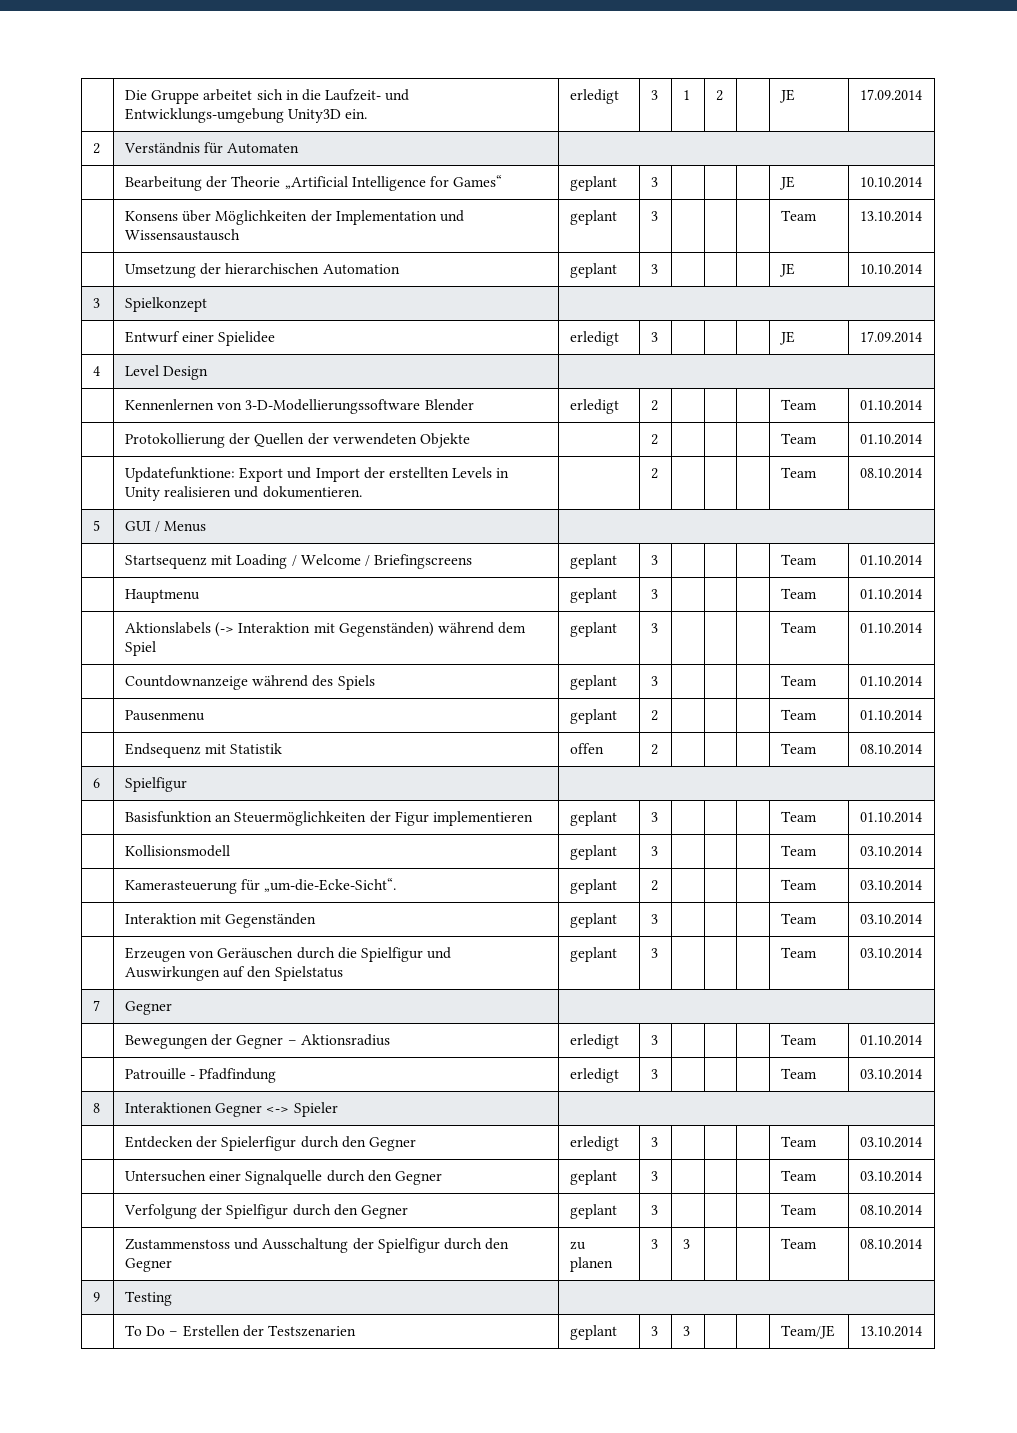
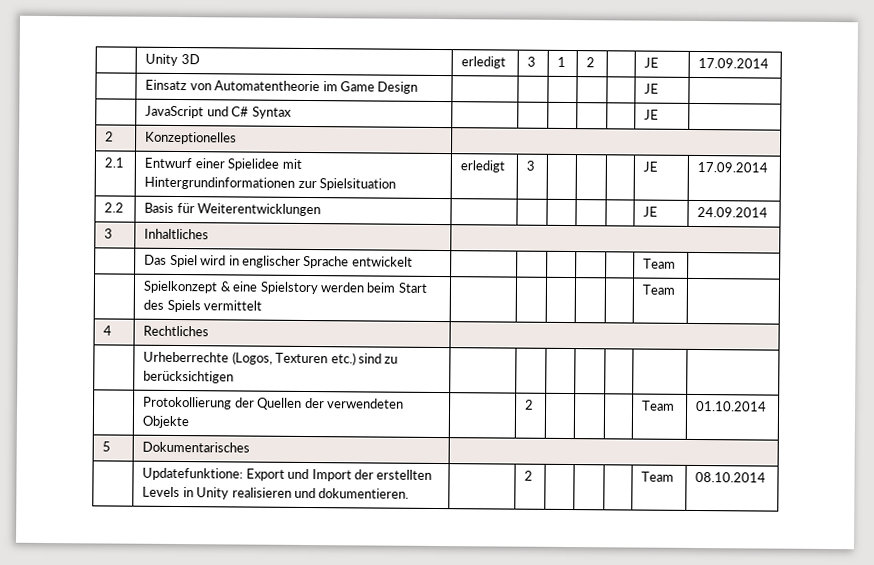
- | Die Gruppe arbeitet sich in die Laufzeit- und Entwicklungs-umgebung Unity3D ein. | erledigt | 3 | 1 | 2 | | JE | 17.09.2014
+ | Unity 3D | erledigt | 3 | 1 | 2 | | JE | 17.09.2014
- 2 | Verständnis für Automaten |
- | Bearbeitung der Theorie „Artificial Intelligence for Games“ | geplant | 3 | | | | JE | 10.10.2014
- | Konsens über Möglichkeiten der Implementation und Wissensaustausch | geplant | 3 | | | | Team | 13.10.2014
- | Umsetzung der hierarchischen Automation | geplant | 3 | | | | JE | 10.10.2014
- 3 | Spielkonzept |
- | Entwurf einer Spielidee | erledigt | 3 | | | | JE | 17.09.2014
+ | Einsatz von Automatentheorie im Game Design | | | | | | JE |
+ | JavaScript und C# Syntax | | | | | | JE |
+ 2 | Konzeptionelles |
+ 2.1 | Entwurf einer Spielidee mit Hintergrundinformationen zur Spielsituation | erledigt | 3 | | | | JE | 17.09.2014
- 4 | Level Design |
- | Kennenlernen von 3-D-Modellierungssoftware Blender | erledigt | 2 | | | | Team | 01.10.2014
+ 2.2 | Basis für Weiterentwicklungen | | | | | | JE | 24.09.2014
+ 3 | Inhaltliches |
+ | Das Spiel wird in englischer Sprache entwickelt | | | | | | Team |
+ | Spielkonzept & eine Spielstory werden beim Start des Spiels vermittelt | | | | | | Team |
+ 4 | Rechtliches |
+ | Urheberrechte (Logos, Texturen etc.) sind zu berücksichtigen | | | | | | |
+ 5 | Dokumentarisches |
- 5 | GUI / Menus |
- | Startsequenz mit Loading / Welcome / Briefingscreens | geplant | 3 | | | | Team | 01.10.2014
- | Hauptmenu | geplant | 3 | | | | Team | 01.10.2014
- | Aktionslabels (-> Interaktion mit Gegenständen) während dem Spiel | geplant | 3 | | | | Team | 01.10.2014
- | Countdownanzeige während des Spiels | geplant | 3 | | | | Team | 01.10.2014
- | Pausenmenu | geplant | 2 | | | | Team | 01.10.2014
- | Endsequenz mit Statistik | offen | 2 | | | | Team | 08.10.2014
- 6 | Spielfigur |
- | Basisfunktion an Steuermöglichkeiten der Figur implementieren | geplant | 3 | | | | Team | 01.10.2014
- | Kollisionsmodell | geplant | 3 | | | | Team | 03.10.2014
- | Kamerasteuerung für „um-die-Ecke-Sicht“. | geplant | 2 | | | | Team | 03.10.2014
- | Interaktion mit Gegenständen | geplant | 3 | | | | Team | 03.10.2014
- | Erzeugen von Geräuschen durch die Spielfigur und Auswirkungen auf den Spielstatus | geplant | 3 | | | | Team | 03.10.2014
- 7 | Gegner |
- | Bewegungen der Gegner – Aktionsradius | erledigt | 3 | | | | Team | 01.10.2014
- | Patrouille - Pfadfindung | erledigt | 3 | | | | Team | 03.10.2014
- 8 | Interaktionen Gegner <-> Spieler |
- | Entdecken der Spielerfigur durch den Gegner | erledigt | 3 | | | | Team | 03.10.2014
- | Untersuchen einer Signalquelle durch den Gegner | geplant | 3 | | | | Team | 03.10.2014
- | Verfolgung der Spielfigur durch den Gegner | geplant | 3 | | | | Team | 08.10.2014
- | Zustammenstoss und Ausschaltung der Spielfigur durch den Gegner | zu planen | 3 | 3 | | | Team | 08.10.2014
- 9 | Testing |
- | To Do – Erstellen der Testszenarien | geplant | 3 | 3 | | | Team/JE | 13.10.2014

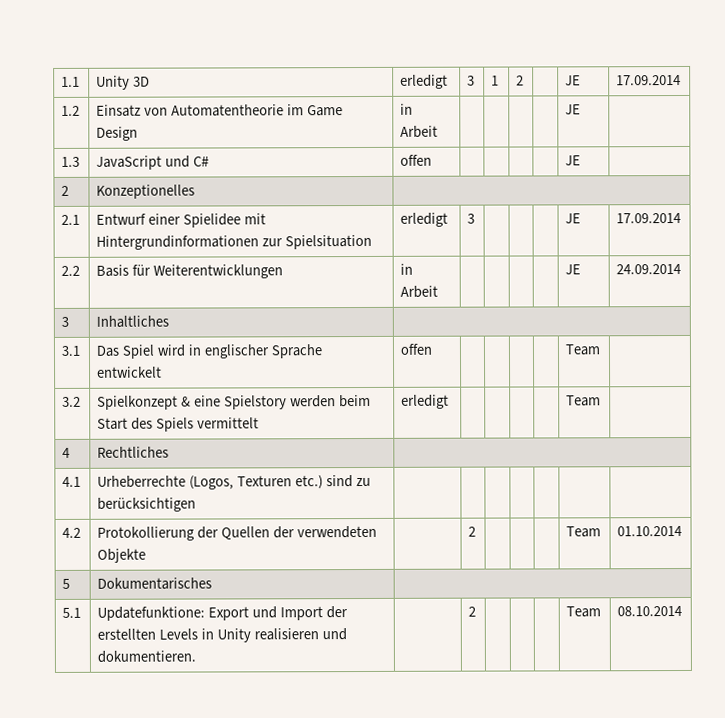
- | Unity 3D | erledigt | 3 | 1 | 2 | | JE | 17.09.2014
+ 1.1 | Unity 3D | erledigt | 3 | 1 | 2 | | JE | 17.09.2014
- | Einsatz von Automatentheorie im Game Design | | | | | | JE |
- | JavaScript und C# Syntax | | | | | | JE |
+ 1.2 | Einsatz von Automatentheorie im Game Design | in Arbeit | | | | | JE |
+ 1.3 | JavaScript und C# | offen | | | | | JE |
- 2.2 | Basis für Weiterentwicklungen | | | | | | JE | 24.09.2014
+ 2.2 | Basis für Weiterentwicklungen | in Arbeit | | | | | JE | 24.09.2014
- | Das Spiel wird in englischer Sprache entwickelt | | | | | | Team |
- | Spielkonzept & eine Spielstory werden beim Start des Spiels vermittelt | | | | | | Team |
+ 3.1 | Das Spiel wird in englischer Sprache entwickelt | offen | | | | | Team |
+ 3.2 | Spielkonzept & eine Spielstory werden beim Start des Spiels vermittelt | erledigt | | | | | Team |
- | Urheberrechte (Logos, Texturen etc.) sind zu berücksichtigen | | | | | | |
+ 4.1 | Urheberrechte (Logos, Texturen etc.) sind zu berücksichtigen | | | | | | |
- | Protokollierung der Quellen der verwendeten Objekte | | 2 | | | | Team | 01.10.2014
+ 4.2 | Protokollierung der Quellen der verwendeten Objekte | | 2 | | | | Team | 01.10.2014
- | Updatefunktione: Export und Import der erstellten Levels in Unity realisieren und dokumentieren. | | 2 | | | | Team | 08.10.2014
+ 5.1 | Updatefunktione: Export und Import der erstellten Levels in Unity realisieren und dokumentieren. | | 2 | | | | Team | 08.10.2014

